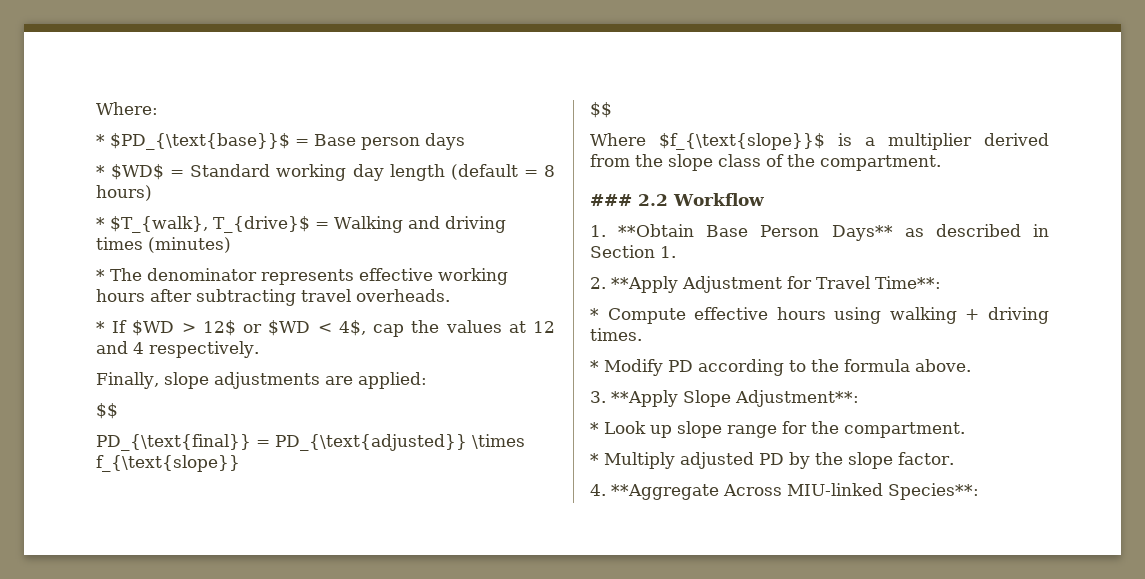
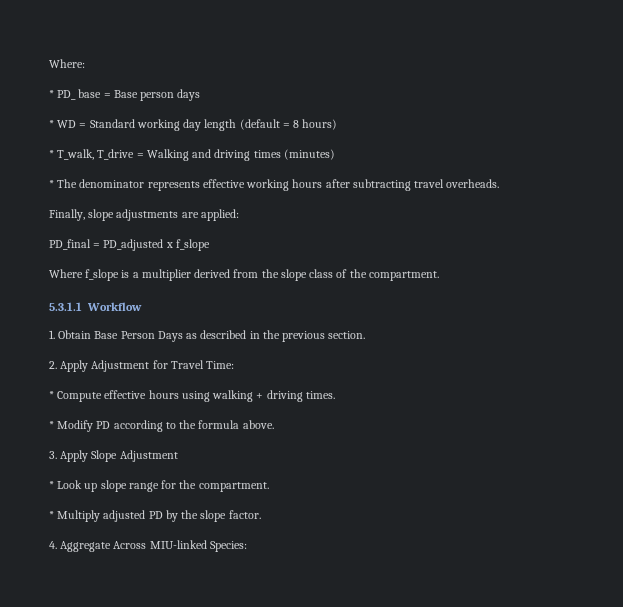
- * $PD_{\text{base}}$ = Base person days
+ * PD_ base = Base person days
- * $WD$ = Standard working day length (default = 8 hours)
+ * WD = Standard working day length (default = 8 hours)
- * $T_{walk}, T_{drive}$ = Walking and driving times (minutes)
+ * T_walk, T_drive = Walking and driving times (minutes)
- * If $WD > 12$ or $WD < 4$, cap the values at 12 and 4 respectively.
  Finally, slope adjustments are applied:
- $$
- PD_{\text{final}} = PD_{\text{adjusted}} \times f_{\text{slope}}
- $$
+ PD_final = PD_adjusted x f_slope
- Where $f_{\text{slope}}$ is a multiplier derived from the slope class of the compartment.
+ Where f_slope is a multiplier derived from the slope class of the compartment.
- ### 2.2 Workflow
+ 5.3.1.1 Workflow
- 1. **Obtain Base Person Days** as described in Section 1.
+ 1. Obtain Base Person Days as described in the previous section.
- 2. **Apply Adjustment for Travel Time**:
+ 2. Apply Adjustment for Travel Time:
- 3. **Apply Slope Adjustment**:
+ 3. Apply Slope Adjustment
- 4. **Aggregate Across MIU-linked Species**:
+ 4. Aggregate Across MIU-linked Species:

